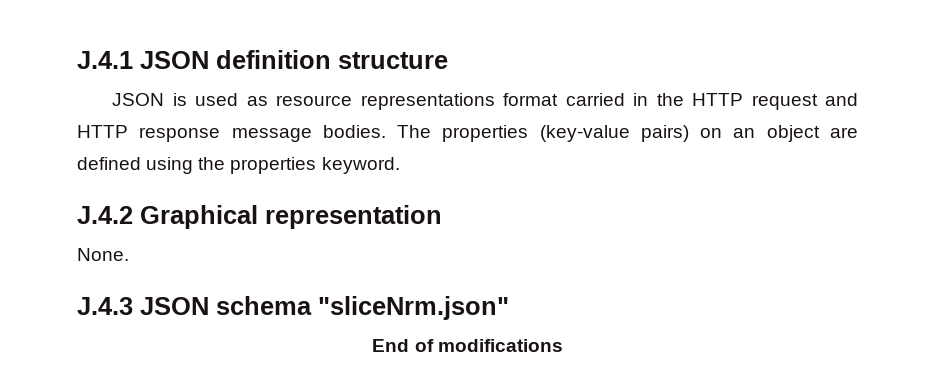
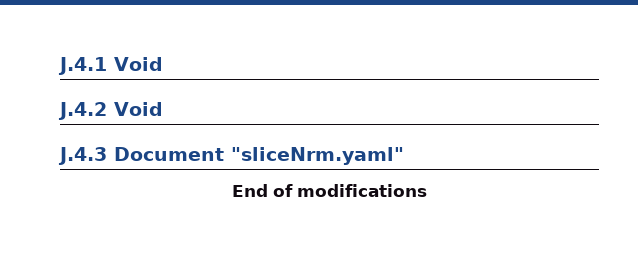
- J.4.1 JSON definition structure
- JSON is used as resource representations format carried in the HTTP request and HTTP response message bodies. The properties (key-value pairs) on an object are defined using the properties keyword.
- J.4.2 Graphical representation
- None.
- J.4.3 JSON schema "sliceNrm.json"
+ J.4.1 Void
+ J.4.2 Void
+ J.4.3 Document "sliceNrm.yaml"

